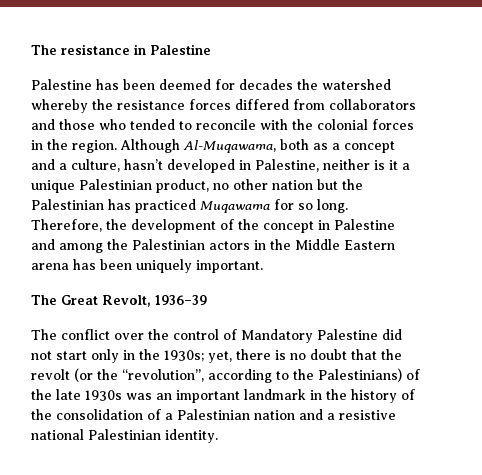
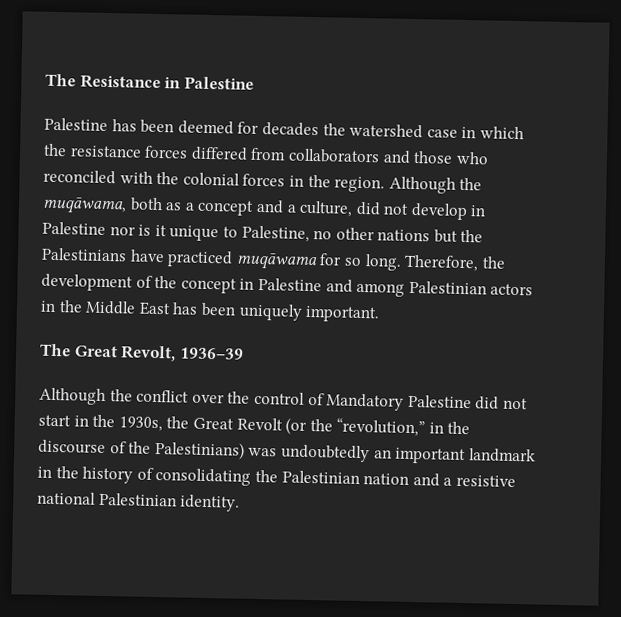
- The resistance in Palestine
+ The Resistance in Palestine
- Palestine has been deemed for decades the watershed whereby the resistance forces differed from collaborators and those who tended to reconcile with the colonial forces in the region.
+ Palestine has been deemed for decades the watershed case in which the resistance forces differed from collaborators and those who reconciled with the colonial forces in the region.
- Although Al-Muqawama, both as a concept and a culture, hasn’t developed in Palestine, neither is it a unique Palestinian product, no other nation but the Palestinian has practiced Muqawama for so long.
+ Although the muqāwama, both as a concept and a culture, did not develop in Palestine nor is it unique to Palestine, no other nations but the Palestinians have practiced muqāwama for so long.
- Therefore, the development of the concept in Palestine and among the Palestinian actors in the Middle Eastern arena has been uniquely important.
+ Therefore, the development of the concept in Palestine and among Palestinian actors in the Middle East has been uniquely important.
- The conflict over the control of Mandatory Palestine did not start only in the 1930s; yet, there is no doubt that the revolt (or the “revolution”, according to the Palestinians) of the late 1930s was an important landmark in the history of the consolidation of a Palestinian nation and a resistive national Palestinian identity.
+ Although the conflict over the control of Mandatory Palestine did not start in the 1930s, the Great Revolt (or the “revolution,” in the discourse of the Palestinians) was undoubtedly an important landmark in the history of consolidating the Palestinian nation and a resistive national Palestinian identity.

